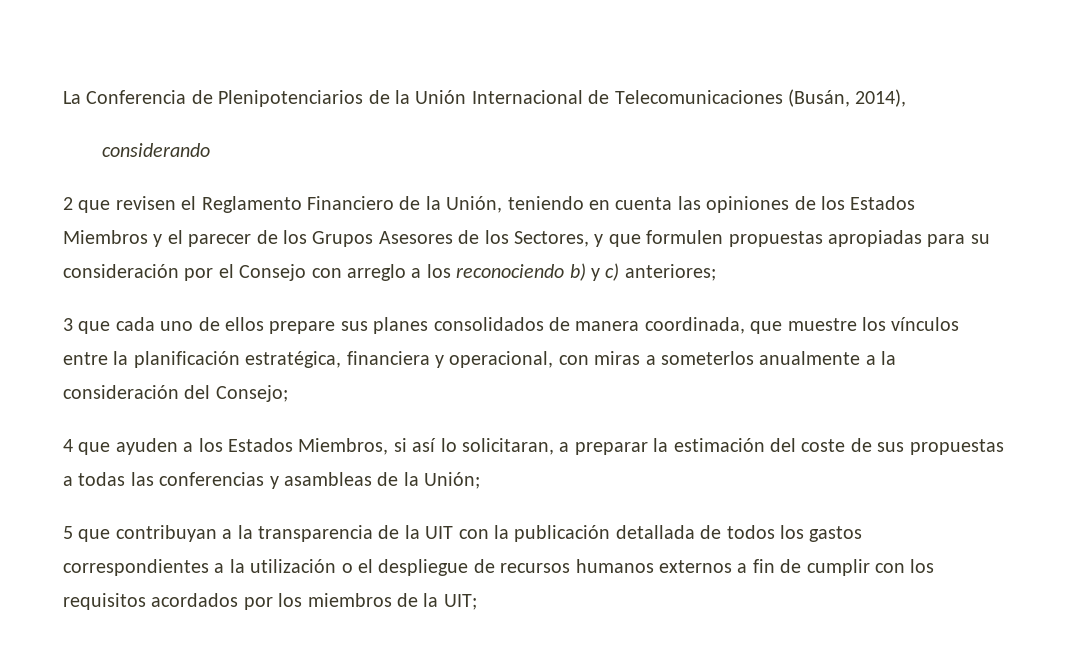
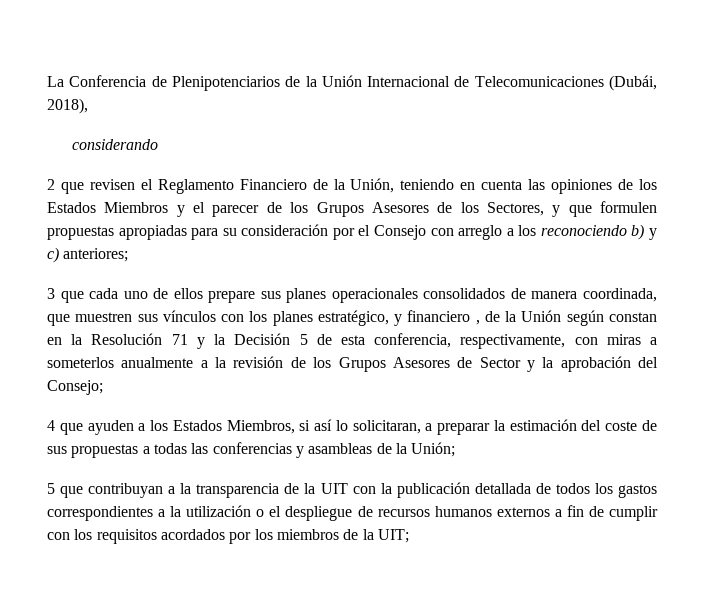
- La Conferencia de Plenipotenciarios de la Unión Internacional de Telecomunicaciones (Busán, 2014),
+ La Conferencia de Plenipotenciarios de la Unión Internacional de Telecomunicaciones (Dubái, 2018),
- 3 que cada uno de ellos prepare sus planes consolidados de manera coordinada, que muestre los vínculos entre la planificación estratégica, financiera y operacional, con miras a someterlos anualmente a la consideración del Consejo;
+ 3 que cada uno de ellos prepare sus planes operacionales consolidados de manera coordinada, que muestren sus vínculos con los planes estratégico, y financiero , de la Unión según constan en la Resolución 71 y la Decisión 5 de esta conferencia, respectivamente, con miras a someterlos anualmente a la revisión de los Grupos Asesores de Sector y la aprobación del Consejo;

